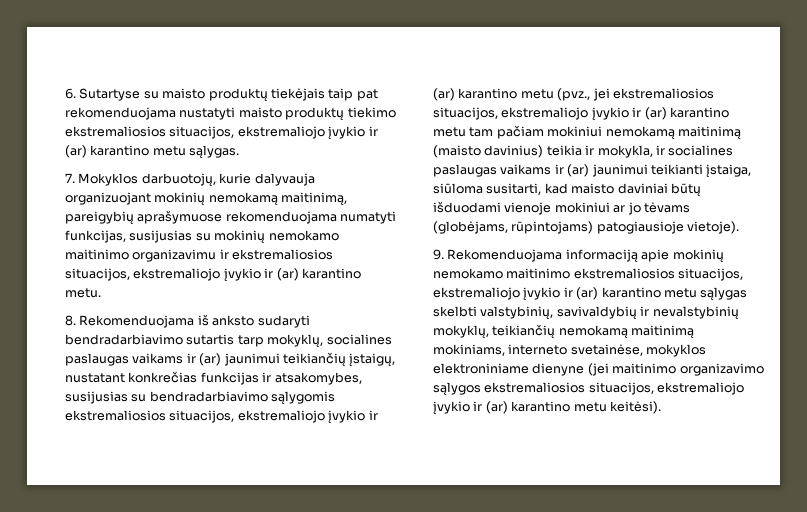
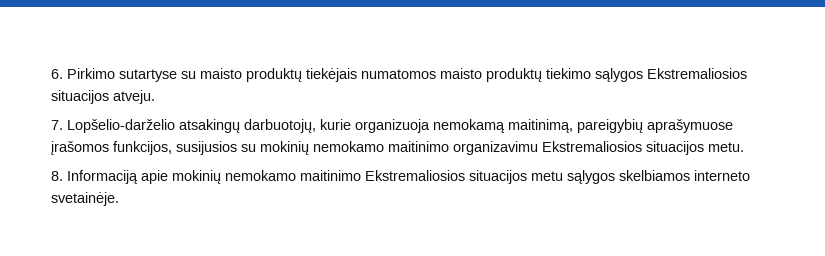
- 6. Sutartyse su maisto produktų tiekėjais taip pat rekomenduojama nustatyti maisto produktų tiekimo ekstremaliosios situacijos, ekstremaliojo įvykio ir (ar) karantino metu sąlygas.
- 7. Mokyklos darbuotojų, kurie dalyvauja organizuojant mokinių nemokamą maitinimą, pareigybių aprašymuose rekomenduojama numatyti funkcijas, susijusias su mokinių nemokamo maitinimo organizavimu ir ekstremaliosios situacijos, ekstremaliojo įvykio ir (ar) karantino metu.
- 8. Rekomenduojama iš anksto sudaryti bendradarbiavimo sutartis tarp mokyklų, socialines paslaugas vaikams ir (ar) jaunimui teikiančių įstaigų, nustatant konkrečias funkcijas ir atsakomybes, susijusias su bendradarbiavimo sąlygomis ekstremaliosios situacijos, ekstremaliojo įvykio ir (ar) karantino metu (pvz., jei ekstremaliosios situacijos, ekstremaliojo įvykio ir (ar) karantino metu tam pačiam mokiniui nemokamą maitinimą (maisto davinius) teikia ir mokykla, ir socialines paslaugas vaikams ir (ar) jaunimui teikianti įstaiga, siūloma susitarti, kad maisto daviniai būtų išduodami vienoje mokiniui ar jo tėvams (globėjams, rūpintojams) patogiausioje vietoje).
- 9. Rekomenduojama informaciją apie mokinių nemokamo maitinimo ekstremaliosios situacijos, ekstremaliojo įvykio ir (ar) karantino metu sąlygas skelbti valstybinių, savivaldybių ir nevalstybinių mokyklų, teikiančių nemokamą maitinimą mokiniams, interneto svetainėse, mokyklos elektroniniame dienyne (jei maitinimo organizavimo sąlygos ekstremaliosios situacijos, ekstremaliojo įvykio ir (ar) karantino metu keitėsi).
+ 6. Pirkimo sutartyse su maisto produktų tiekėjais numatomos maisto produktų tiekimo sąlygos Ekstremaliosios situacijos atveju.
+ 7. Lopšelio-darželio atsakingų darbuotojų, kurie organizuoja nemokamą maitinimą, pareigybių aprašymuose įrašomos funkcijos, susijusios su mokinių nemokamo maitinimo organizavimu Ekstremaliosios situacijos metu.
+ 8. Informaciją apie mokinių nemokamo maitinimo Ekstremaliosios situacijos metu sąlygos skelbiamos interneto svetainėje.

